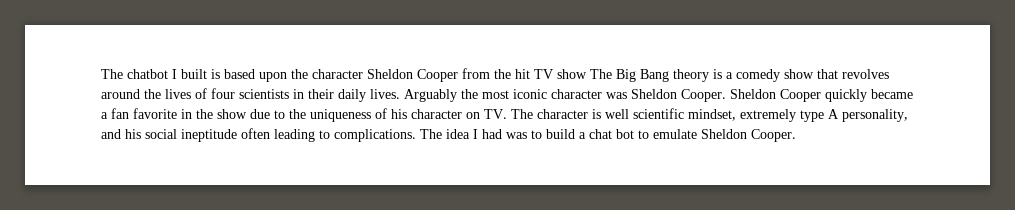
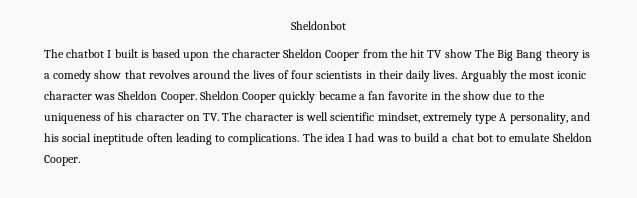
+ Sheldonbot

